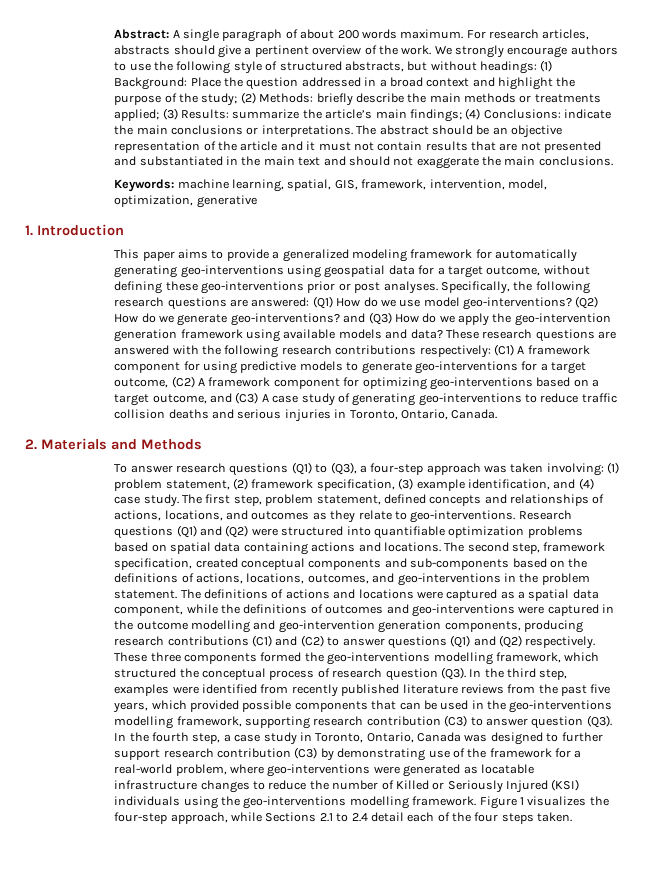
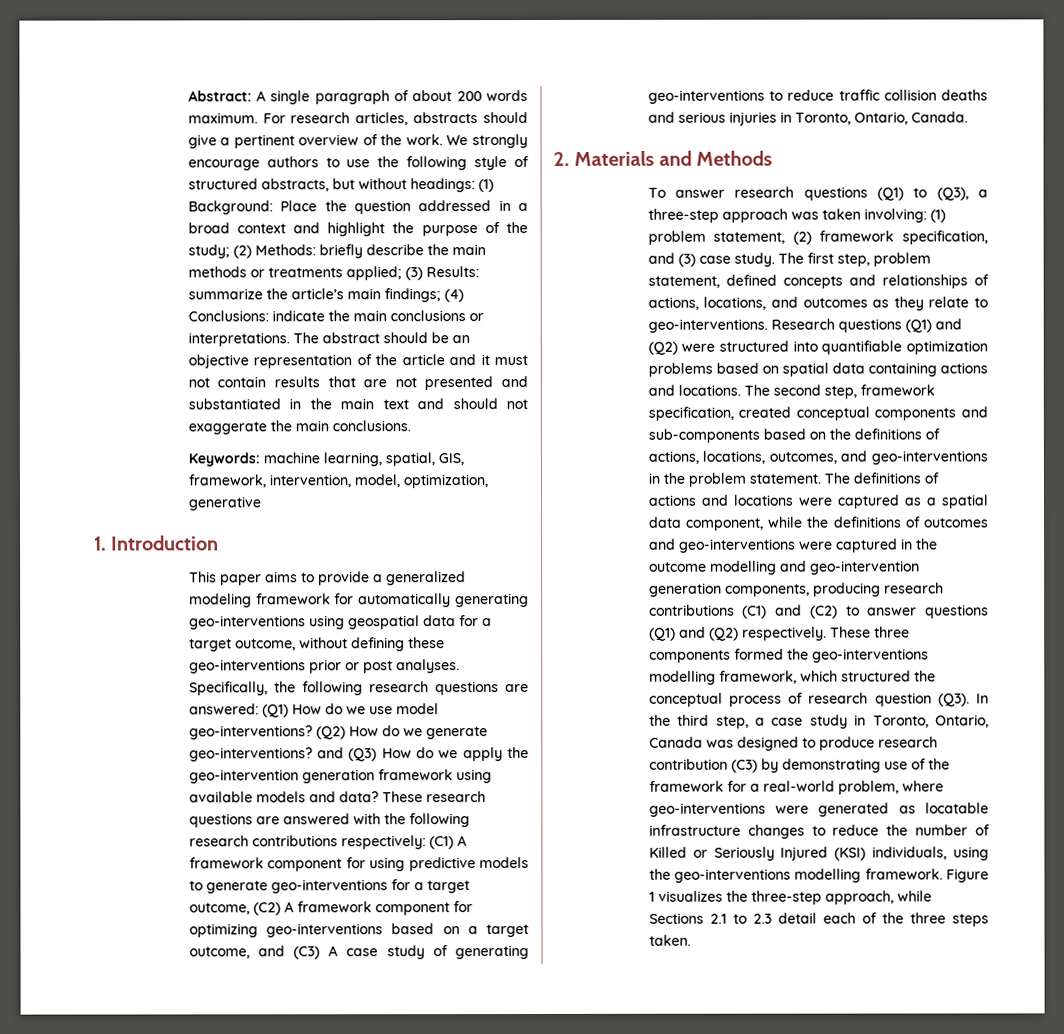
- To answer research questions (Q1) to (Q3), a four-step approach was taken involving: (1) problem statement, (2) framework specification, (3) example identification, and (4) case study.
+ To answer research questions (Q1) to (Q3), a three-step approach was taken involving: (1) problem statement, (2) framework specification, and (3) case study.
- These three components formed the geo-interventions modelling framework, which structured the conceptual process of research question (Q3). In the third step, examples were identified from recently published literature reviews from the past five years, which provided possible components that can be used in the geo-interventions modelling framework, supporting research contribution (C3) to answer question (Q3). In the fourth step, a case study in Toronto, Ontario, Canada was designed to further support research contribution (C3) by demonstrating use of the framework for a real-world problem, where geo-interventions were generated as locatable infrastructure changes to reduce the number of Killed or Seriously Injured (KSI) individuals using the geo-interventions modelling framework.
+ These three components formed the geo-interventions modelling framework, which structured the conceptual process of research question (Q3). In the third step, a case study in Toronto, Ontario, Canada was designed to produce research contribution (C3) by demonstrating use of the framework for a real-world problem, where geo-interventions were generated as locatable infrastructure changes to reduce the number of Killed or Seriously Injured (KSI) individuals, using the geo-interventions modelling framework.
- Figure 1 visualizes the four-step approach, while Sections 2.1 to 2.4 detail each of the four steps taken.
+ Figure 1 visualizes the three-step approach, while Sections 2.1 to 2.3 detail each of the three steps taken.

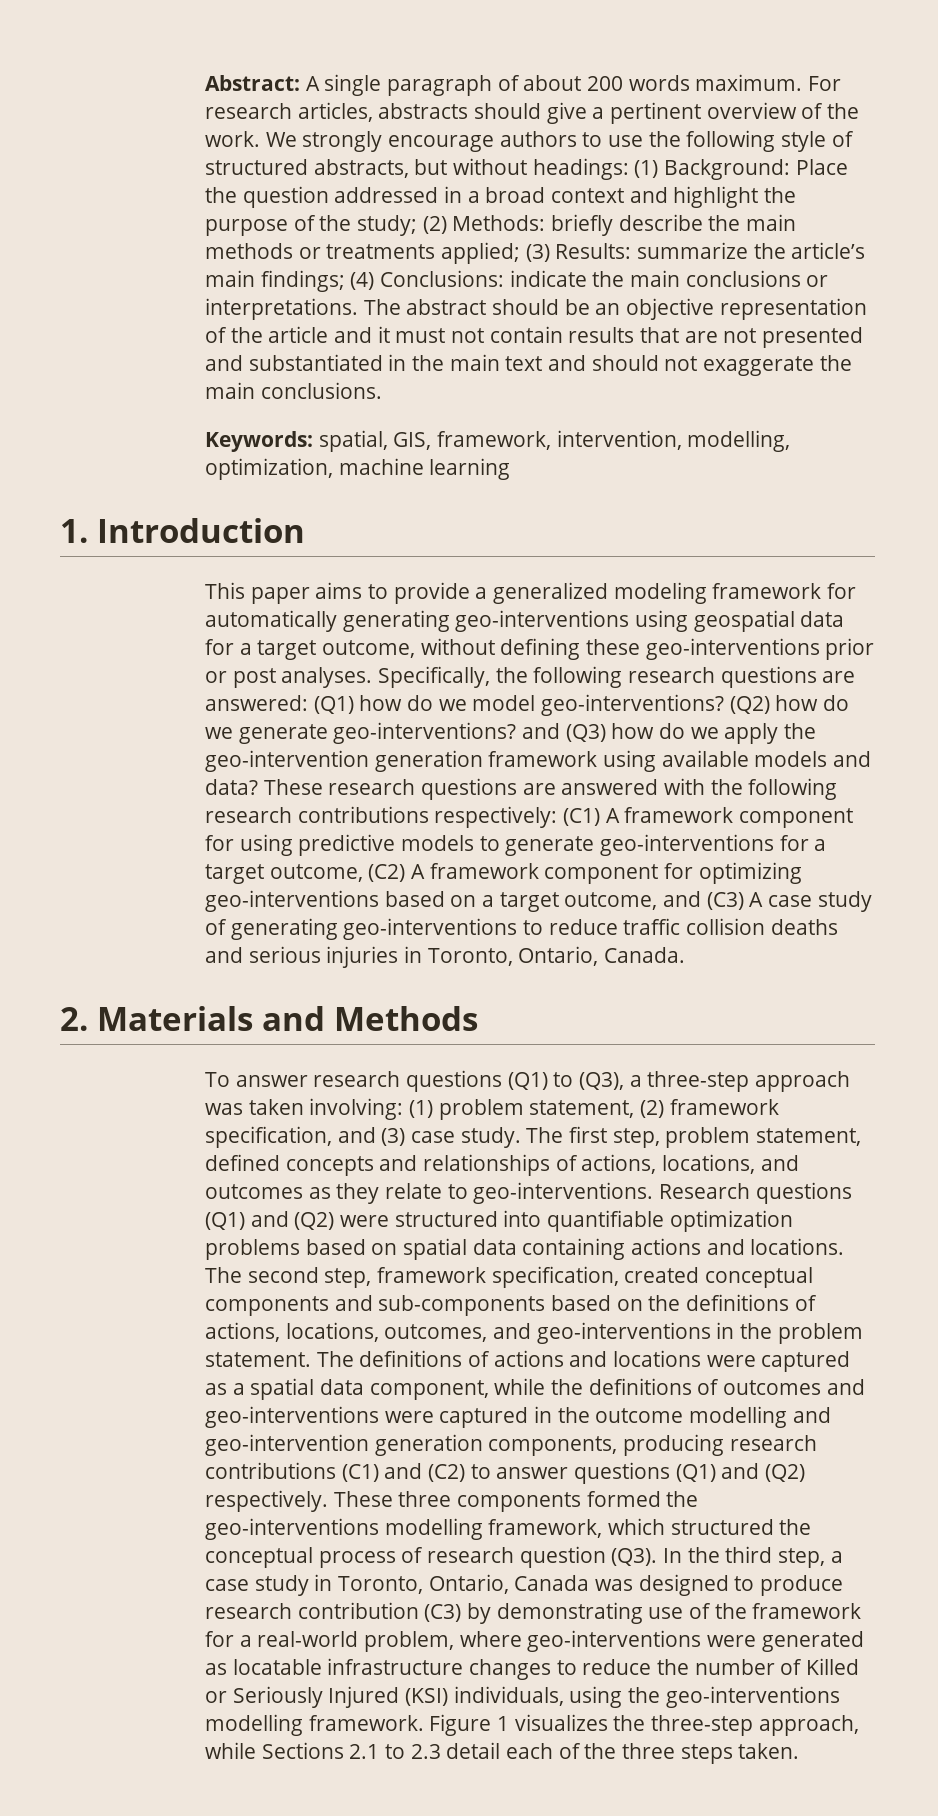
- Keywords: machine learning, spatial, GIS, framework, intervention, model, optimization, generative
+ Keywords: spatial, GIS, framework, intervention, modelling, optimization, machine learning
- Specifically, the following research questions are answered: (Q1) How do we use model geo-interventions?
+ Specifically, the following research questions are answered: (Q1) how do we model geo-interventions?
- (Q2) How do we generate geo-interventions? and (Q3) How do we apply the geo-intervention generation framework using available models and data?
+ (Q2) how do we generate geo-interventions? and (Q3) how do we apply the geo-intervention generation framework using available models and data?

